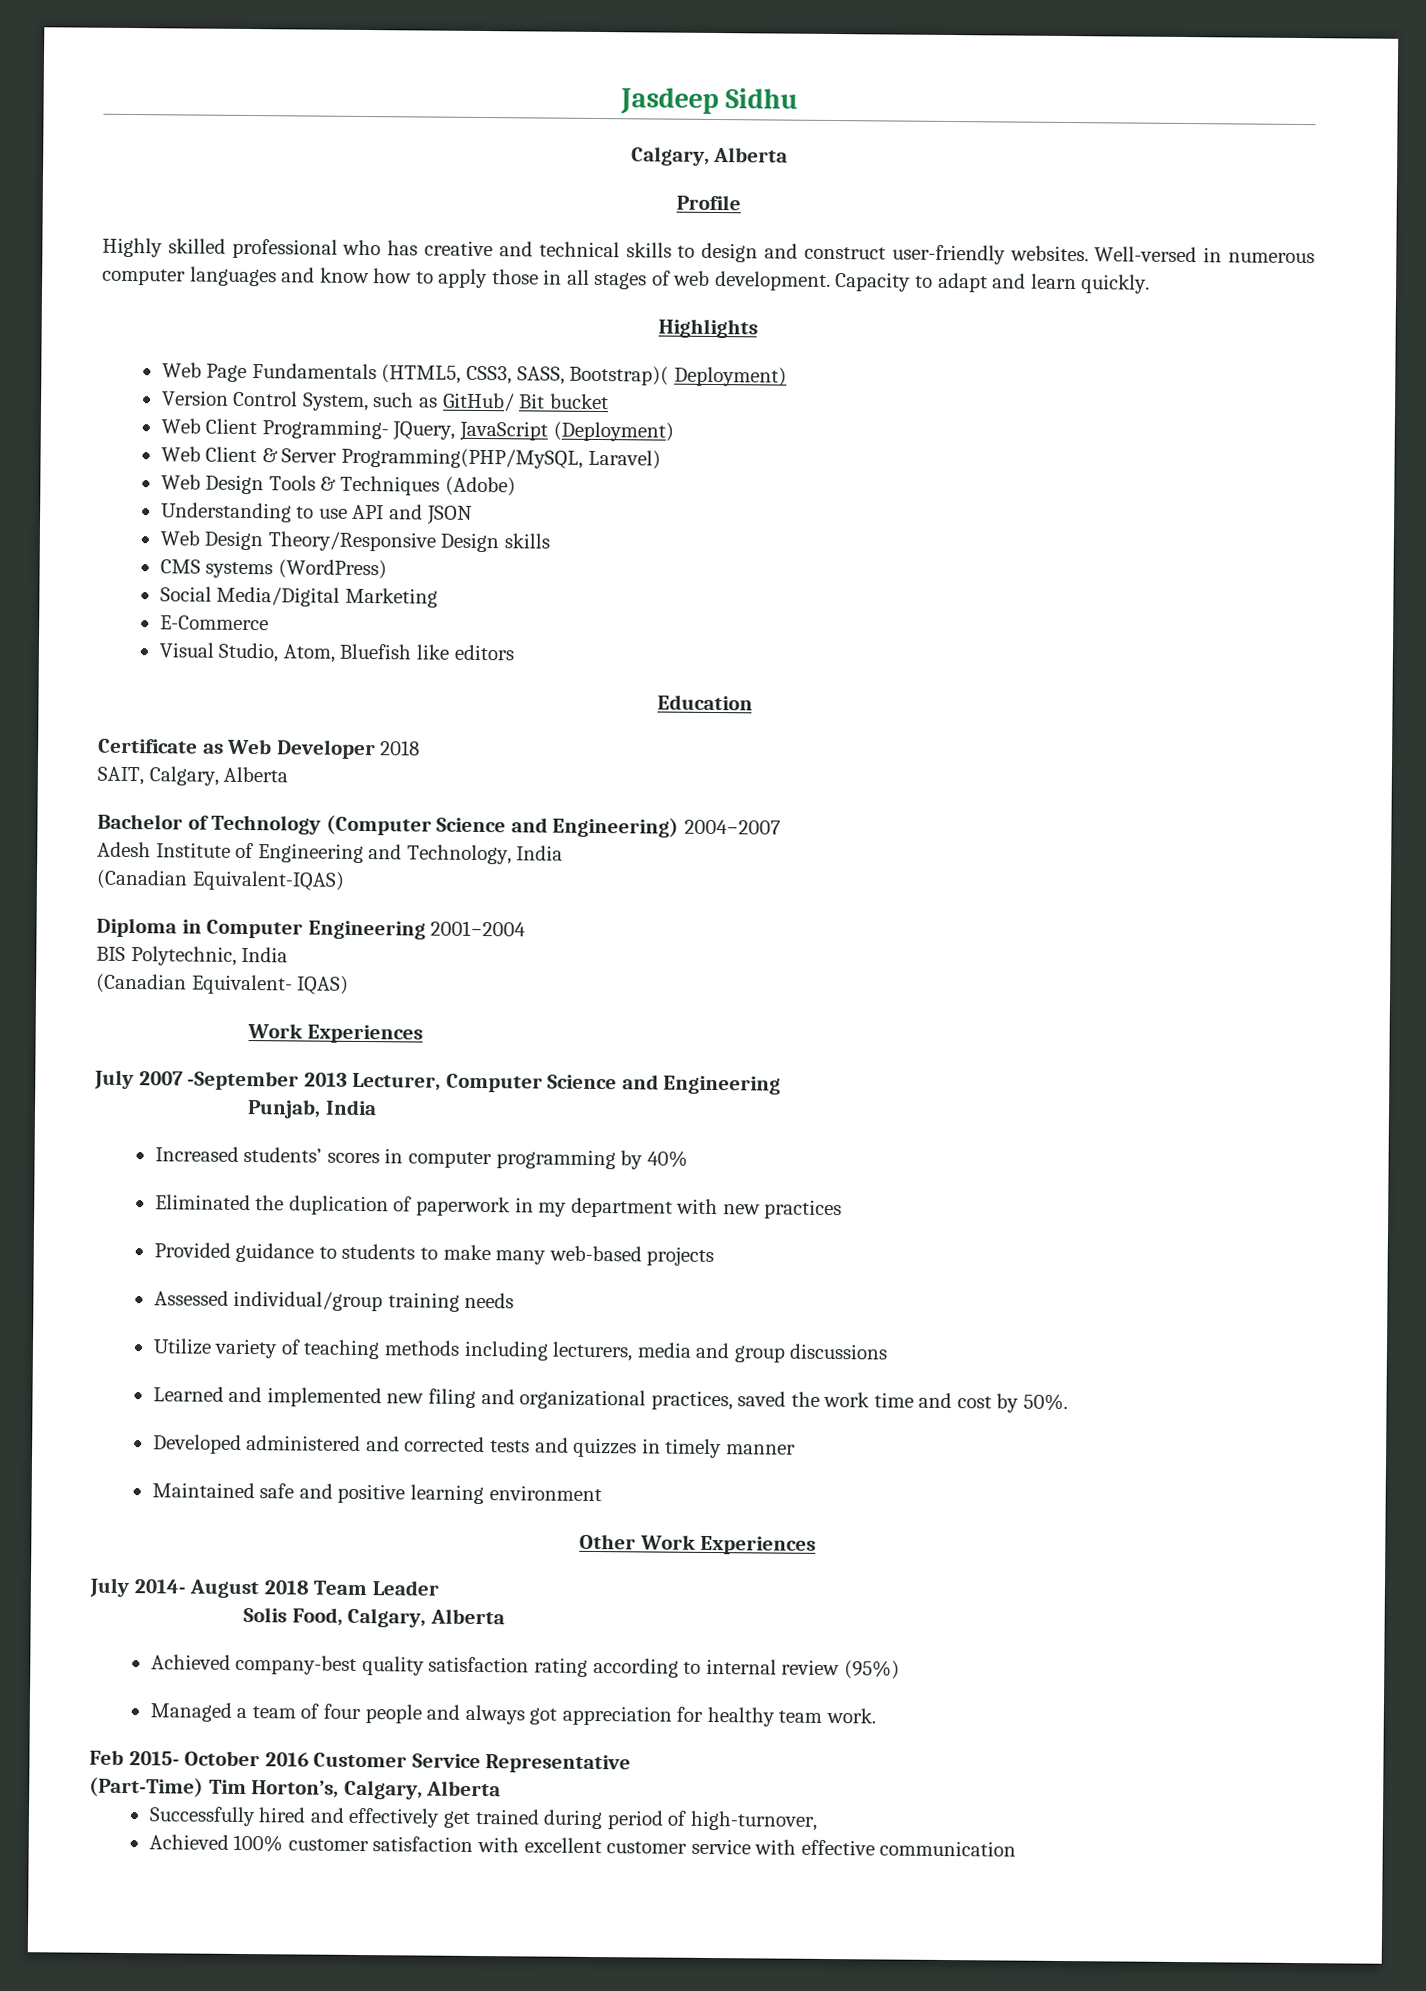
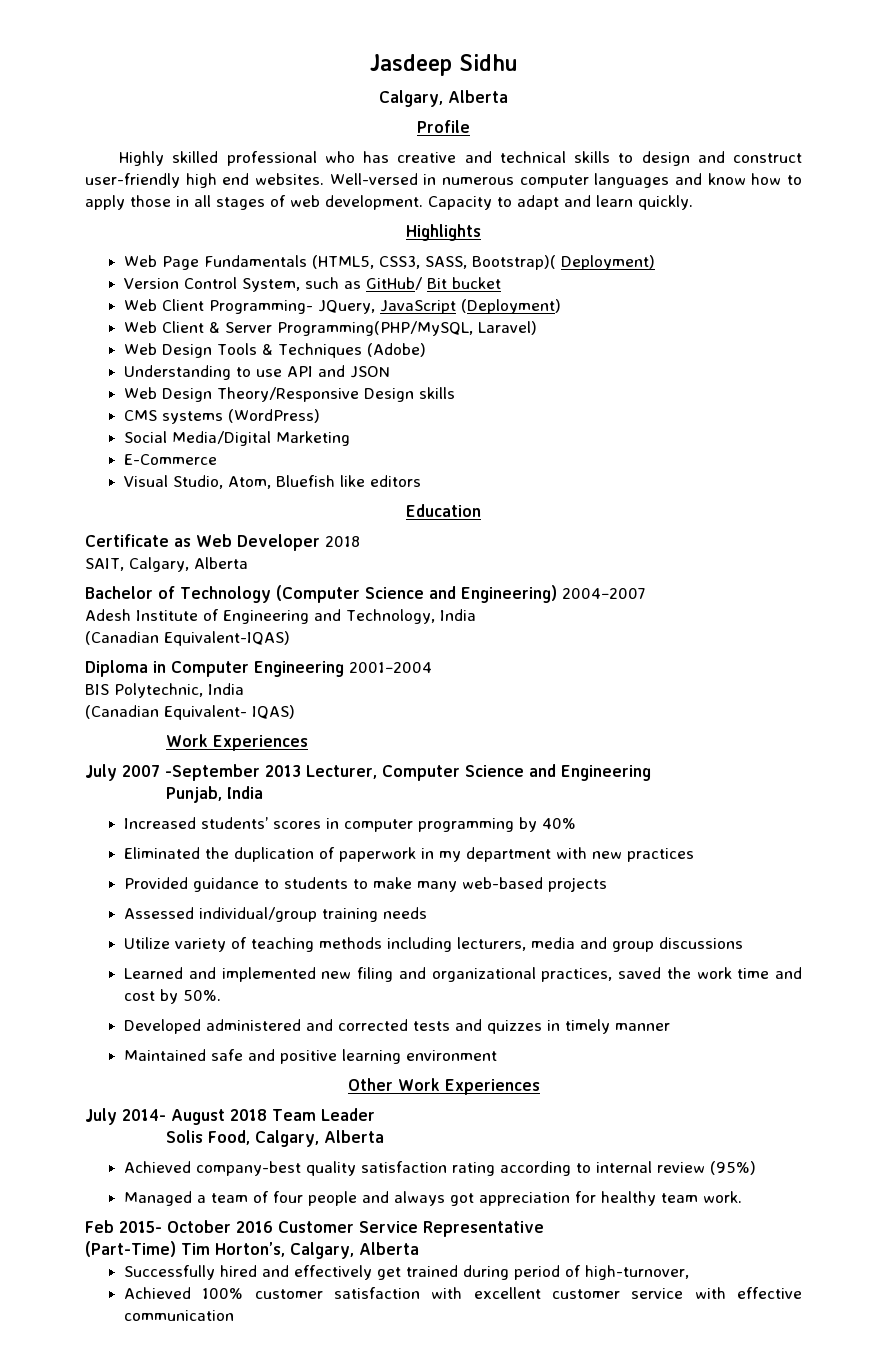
- Highly skilled professional who has creative and technical skills to design and construct user-friendly websites.
+ Highly skilled professional who has creative and technical skills to design and construct user-friendly high end websites.

